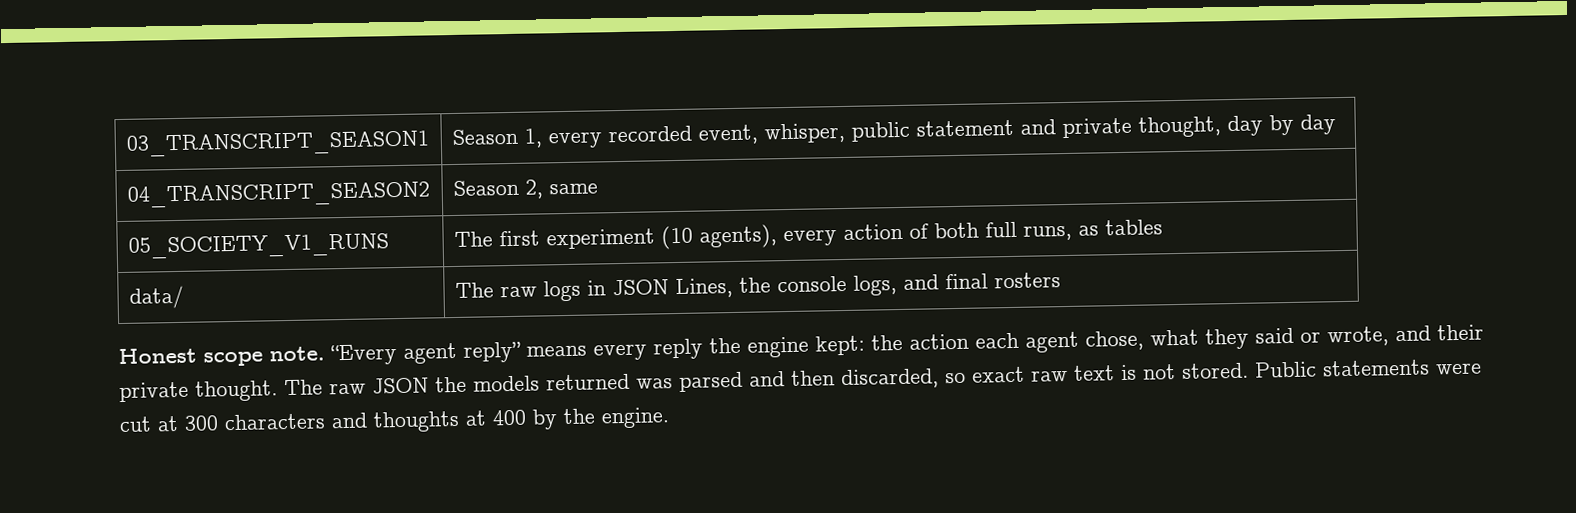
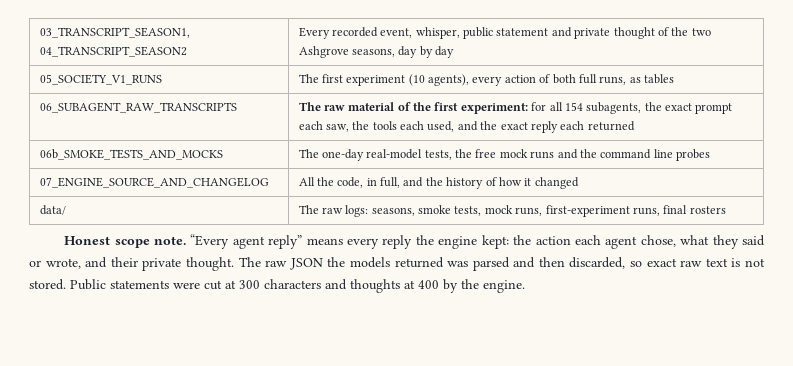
- 03_TRANSCRIPT_SEASON1 | Season 1, every recorded event, whisper, public statement and private thought, day by day
+ 03_TRANSCRIPT_SEASON1, 04_TRANSCRIPT_SEASON2 | Every recorded event, whisper, public statement and private thought of the two Ashgrove seasons, day by day
- 04_TRANSCRIPT_SEASON2 | Season 2, same
- data/ | The raw logs in JSON Lines, the console logs, and final rosters
+ 06_SUBAGENT_RAW_TRANSCRIPTS | The raw material of the first experiment: for all 154 subagents, the exact prompt each saw, the tools each used, and the exact reply each returned
+ 06b_SMOKE_TESTS_AND_MOCKS | The one-day real-model tests, the free mock runs and the command line probes
+ 07_ENGINE_SOURCE_AND_CHANGELOG | All the code, in full, and the history of how it changed
+ data/ | The raw logs: seasons, smoke tests, mock runs, first-experiment runs, final rosters

